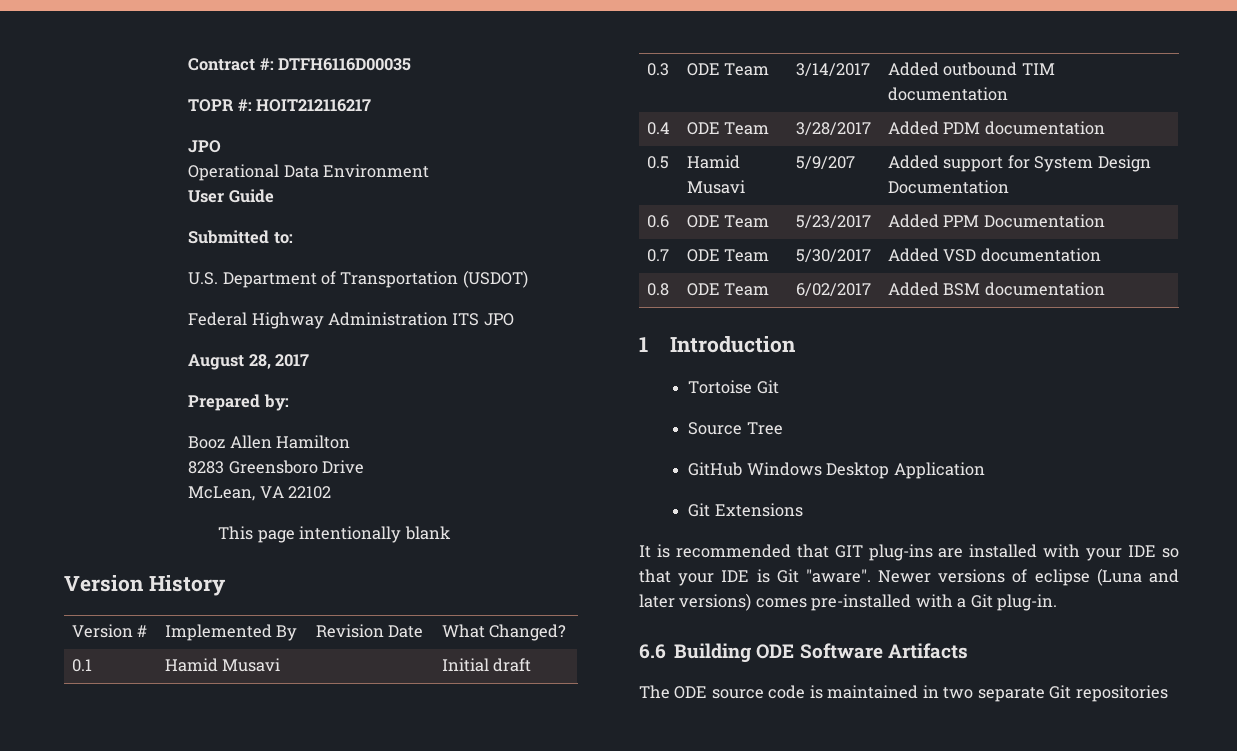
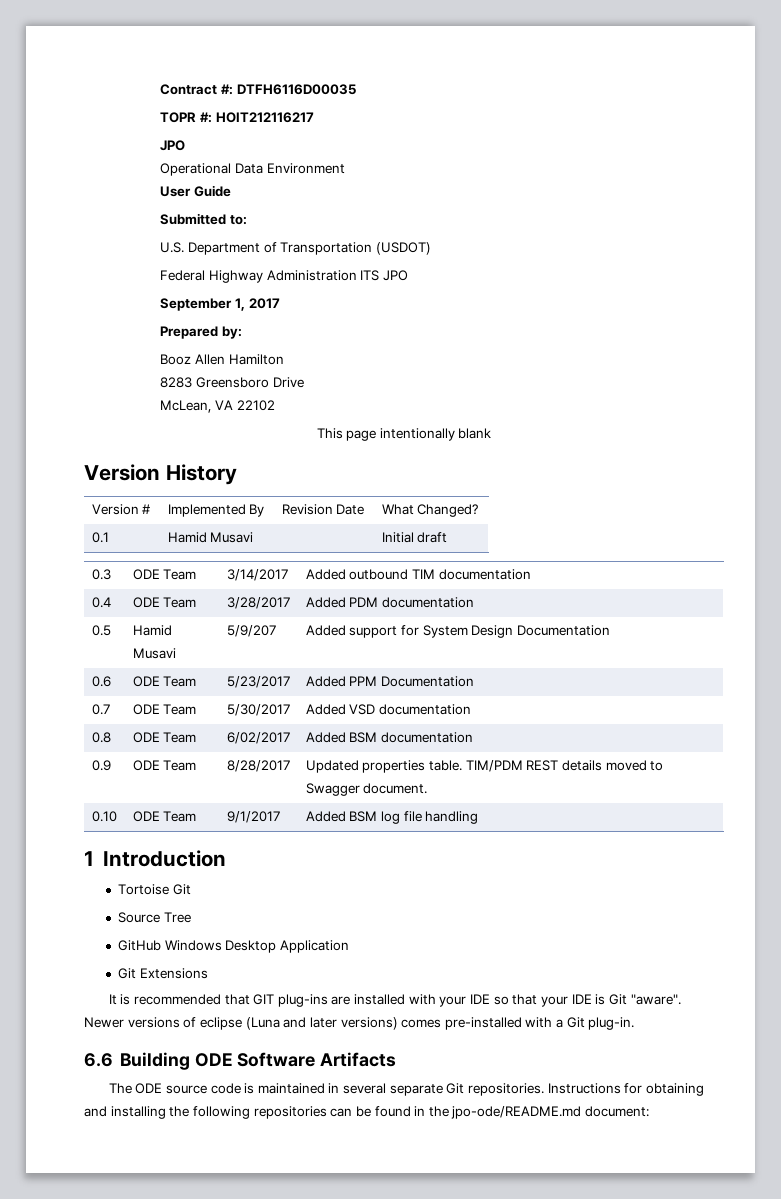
- August 28, 2017
+ September 1, 2017
+ 0.9 | ODE Team | 8/28/2017 | Updated properties table. TIM/PDM REST details moved to Swagger document.
+ 0.10 | ODE Team | 9/1/2017 | Added BSM log file handling
- The ODE source code is maintained in two separate Git repositories
+ The ODE source code is maintained in several separate Git repositories. Instructions for obtaining and installing the following repositories can be found in the jpo-ode/README.md document:

